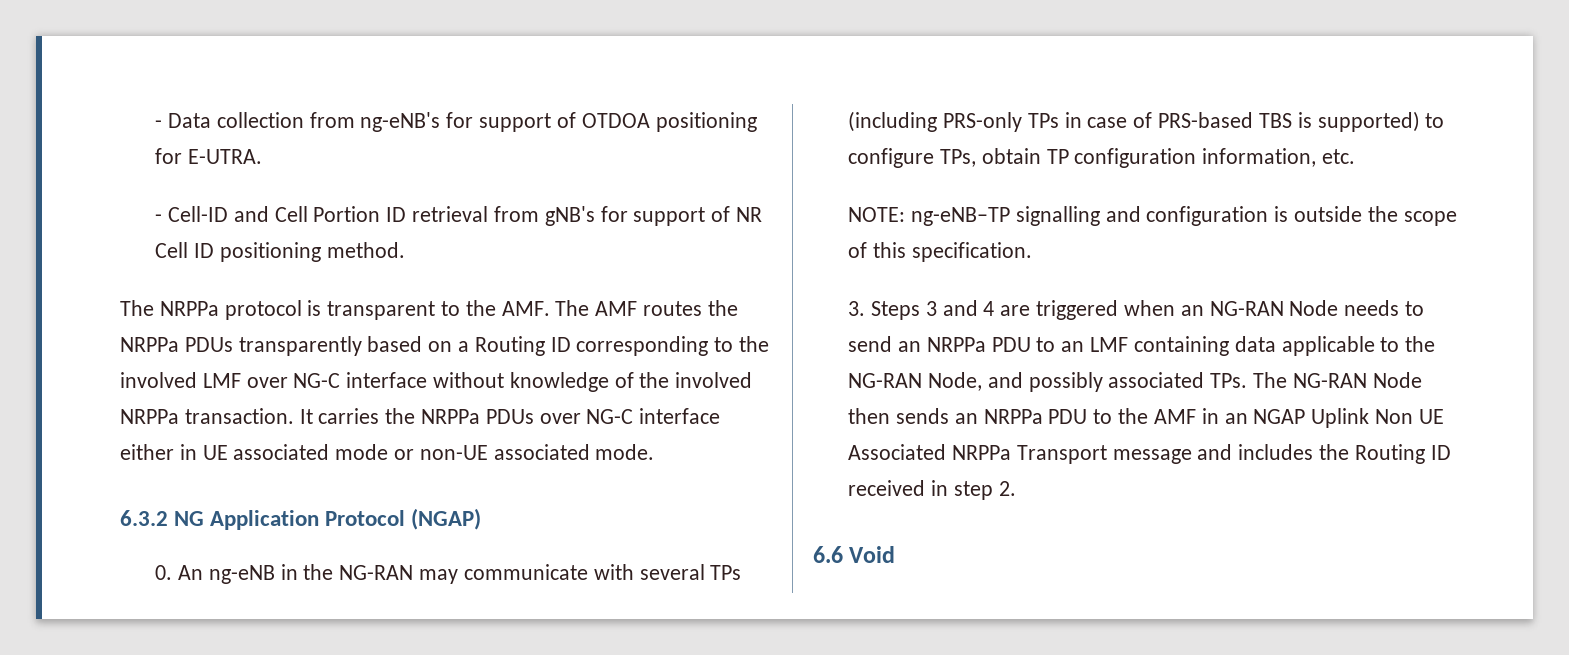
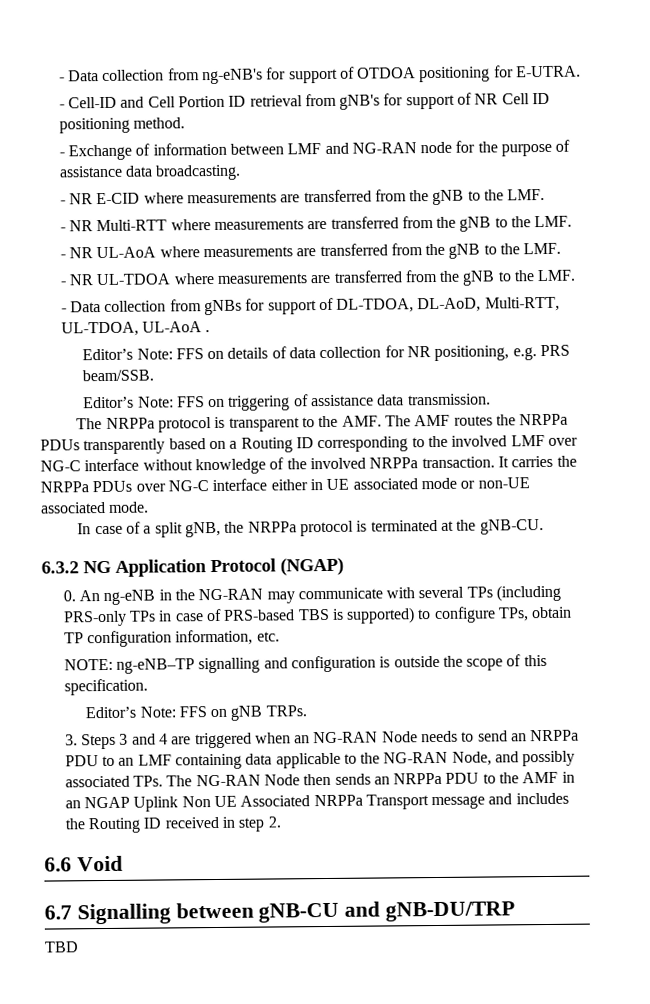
+ - Exchange of information between LMF and NG-RAN node for the purpose of assistance data broadcasting.
+ - NR E-CID where measurements are transferred from the gNB to the LMF.
+ - NR Multi-RTT where measurements are transferred from the gNB to the LMF.
+ - NR UL-AoA where measurements are transferred from the gNB to the LMF.
+ - NR UL-TDOA where measurements are transferred from the gNB to the LMF.
+ - Data collection from gNBs for support of DL-TDOA, DL-AoD, Multi-RTT, UL-TDOA, UL-AoA .
+ Editor’s Note: FFS on details of data collection for NR positioning, e.g. PRS beam/SSB.
+ Editor’s Note: FFS on triggering of assistance data transmission.
+ In case of a split gNB, the NRPPa protocol is terminated at the gNB-CU.
+ Editor’s Note: FFS on gNB TRPs.
+ 6.7 Signalling between gNB-CU and gNB-DU/TRP
+ TBD

